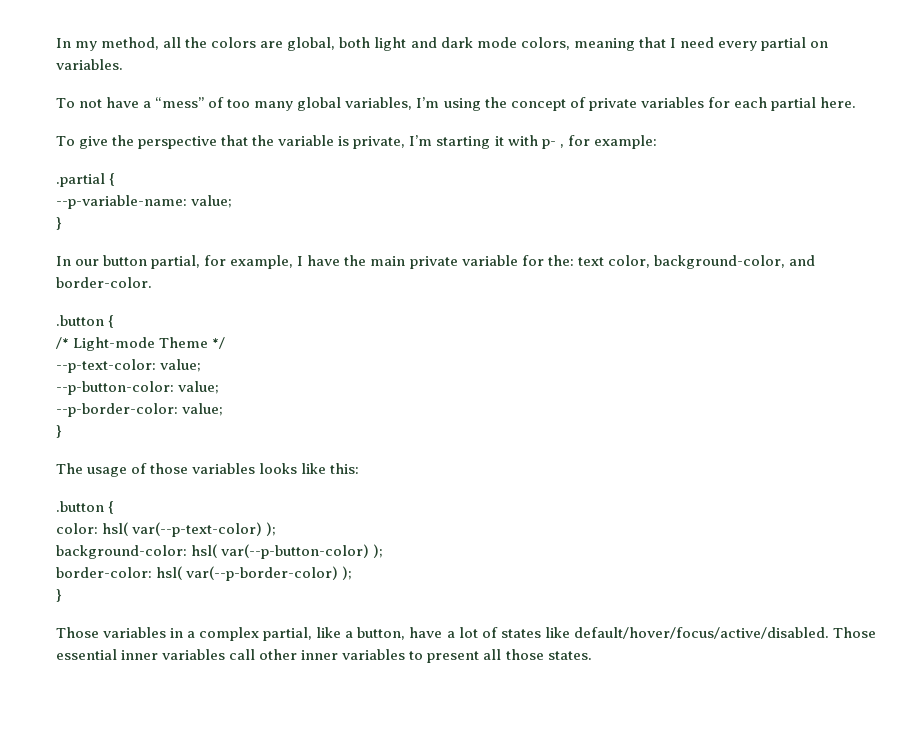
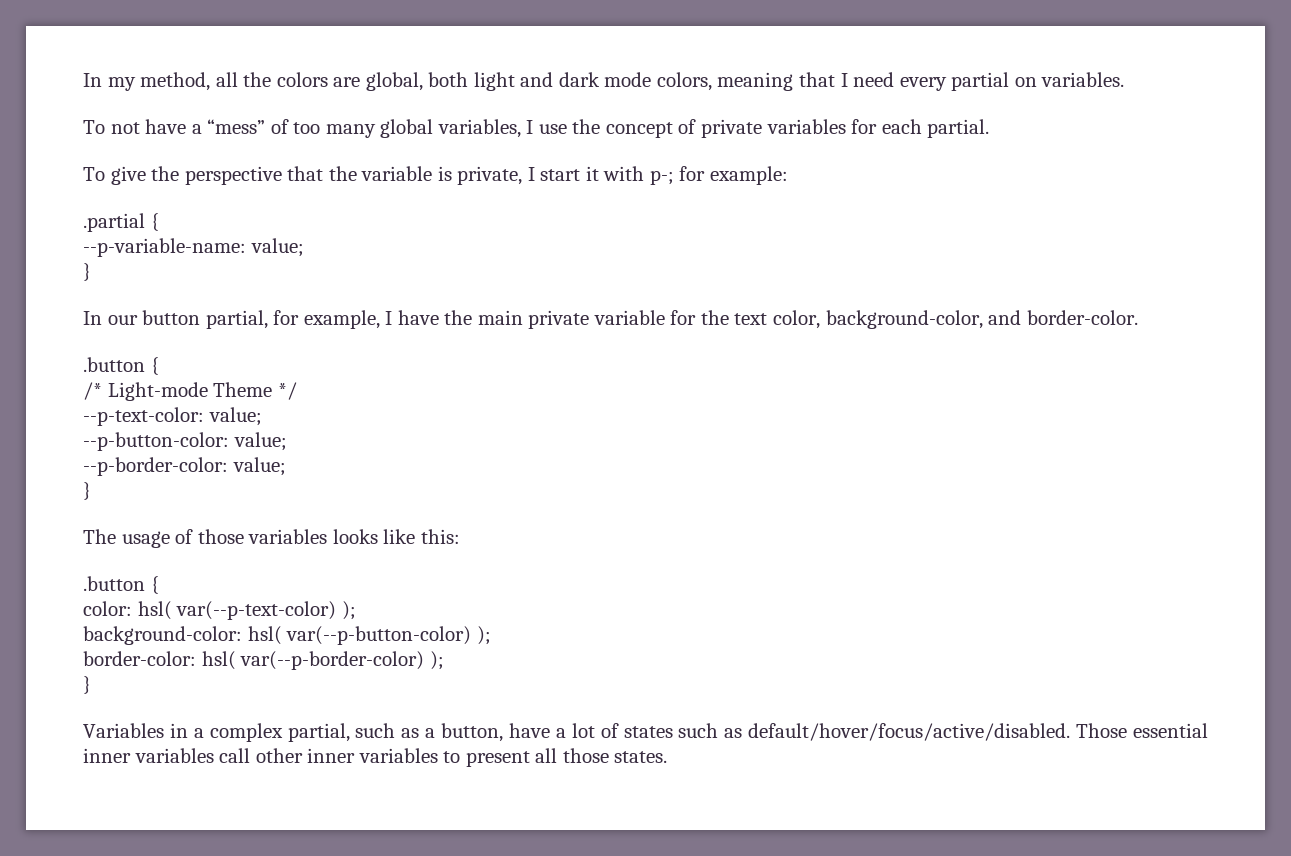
- To not have a “mess” of too many global variables, I’m using the concept of private variables for each partial here.
+ To not have a “mess” of too many global variables, I use the concept of private variables for each partial.
- To give the perspective that the variable is private, I’m starting it with p- , for example:
+ To give the perspective that the variable is private, I start it with p-; for example:
- In our button partial, for example, I have the main private variable for the: text color, background-color, and border-color.
+ In our button partial, for example, I have the main private variable for the text color, background-color, and border-color.
- Those variables in a complex partial, like a button, have a lot of states like default/hover/focus/active/disabled.
+ Variables in a complex partial, such as a button, have a lot of states such as default/hover/focus/active/disabled.

